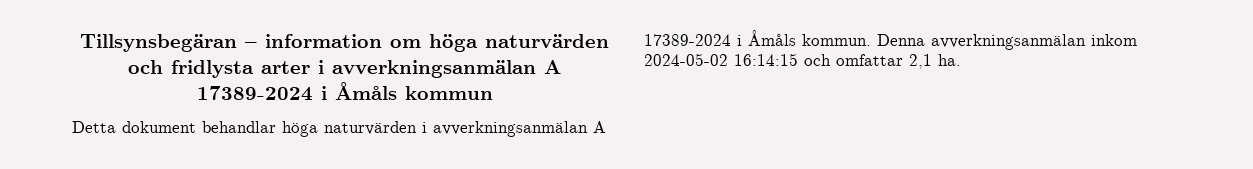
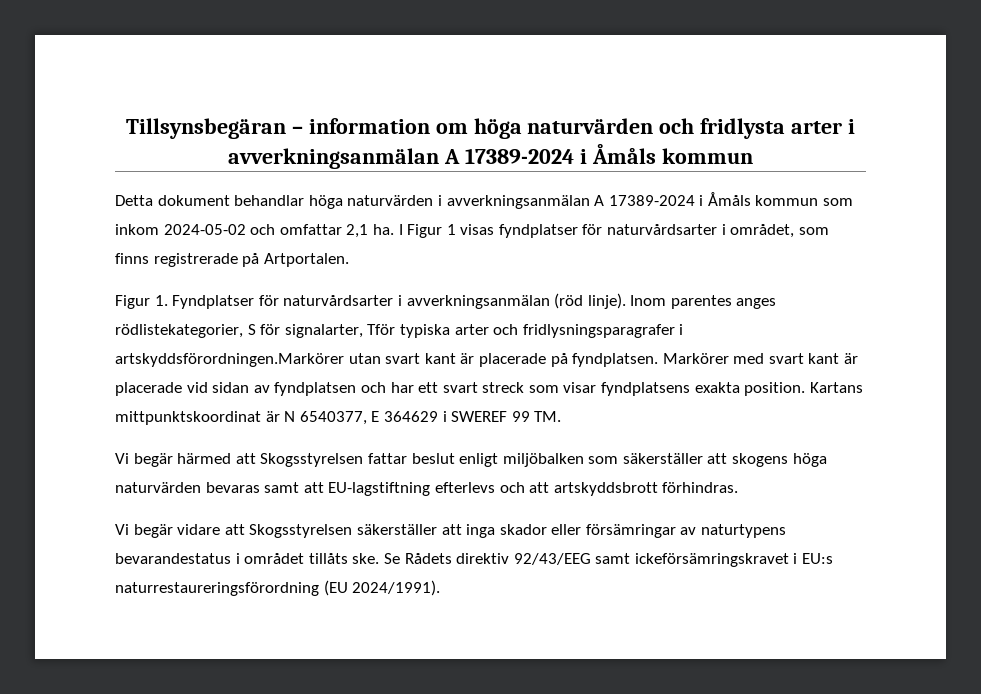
- Detta dokument behandlar höga naturvärden i avverkningsanmälan A 17389-2024 i Åmåls kommun. Denna avverkningsanmälan inkom 2024-05-02 16:14:15 och omfattar 2,1 ha.
+ Detta dokument behandlar höga naturvärden i avverkningsanmälan A 17389-2024 i Åmåls kommun som inkom 2024-05-02 och omfattar 2,1 ha.
+ I Figur 1 visas fyndplatser för naturvårdsarter i området, som finns registrerade på Artportalen.
+ Figur 1. Fyndplatser för naturvårdsarter i avverkningsanmälan (röd linje). Inom parentes anges rödlistekategorier, S för signalarter, Tför typiska arter och fridlysningsparagrafer i artskyddsförordningen.Markörer utan svart kant är placerade på fyndplatsen. Markörer med svart kant är placerade vid sidan av fyndplatsen och har ett svart streck som visar fyndplatsens exakta position. Kartans mittpunktskoordinat är N 6540377, E 364629 i SWEREF 99 TM.
+ Vi begär härmed att Skogsstyrelsen fattar beslut enligt miljöbalken som säkerställer att skogens höga naturvärden bevaras samt att EU-lagstiftning efterlevs och att artskyddsbrott förhindras.
+ Vi begär vidare att Skogsstyrelsen säkerställer att inga skador eller försämringar av naturtypens bevarandestatus i området tillåts ske. Se Rådets direktiv 92/43/EEG samt ickeförsämringskravet i EU:s naturrestaureringsförordning (EU 2024/1991).

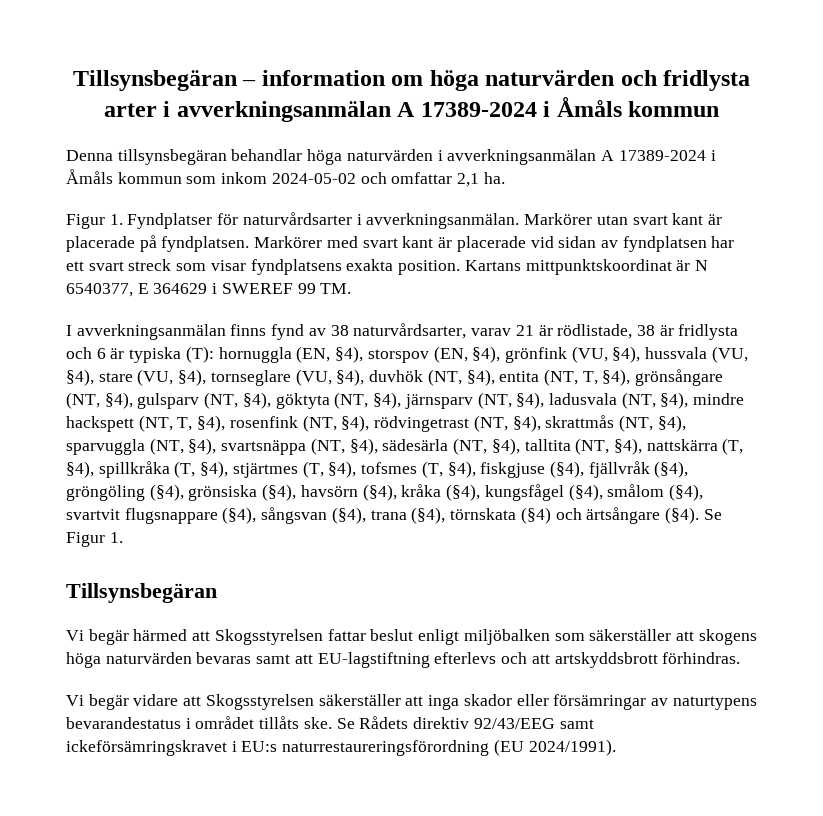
- Detta dokument behandlar höga naturvärden i avverkningsanmälan A 17389-2024 i Åmåls kommun som inkom 2024-05-02 och omfattar 2,1 ha. I Figur 1 visas fyndplatser för naturvårdsarter i området, som finns registrerade på Artportalen.
+ Denna tillsynsbegäran behandlar höga naturvärden i avverkningsanmälan A 17389-2024 i Åmåls kommun som inkom 2024-05-02 och omfattar 2,1 ha.
- Figur 1. Fyndplatser för naturvårdsarter i avverkningsanmälan (röd linje). Inom parentes anges rödlistekategorier, S för signalarter, Tför typiska arter och fridlysningsparagrafer i artskyddsförordningen.Markörer utan svart kant är placerade på fyndplatsen.
+ Figur 1. Fyndplatser för naturvårdsarter i avverkningsanmälan. Markörer utan svart kant är placerade på fyndplatsen.
- Markörer med svart kant är placerade vid sidan av fyndplatsen och har ett svart streck som visar fyndplatsens exakta position.
+ Markörer med svart kant är placerade vid sidan av fyndplatsen har ett svart streck som visar fyndplatsens exakta position.
+ I avverkningsanmälan finns fynd av 38 naturvårdsarter, varav 21 är rödlistade, 38 är fridlysta och 6 är typiska (T): hornuggla (EN, §4), storspov (EN, §4), grönfink (VU, §4), hussvala (VU, §4), stare (VU, §4), tornseglare (VU, §4), duvhök (NT, §4), entita (NT, T, §4), grönsångare (NT, §4), gulsparv (NT, §4), göktyta (NT, §4), järnsparv (NT, §4), ladusvala (NT, §4), mindre hackspett (NT, T, §4), rosenfink (NT, §4), rödvingetrast (NT, §4), skrattmås (NT, §4), sparvuggla (NT, §4), svartsnäppa (NT, §4), sädesärla (NT, §4), talltita (NT, §4), nattskärra (T, §4), spillkråka (T, §4), stjärtmes (T, §4), tofsmes (T, §4), fiskgjuse (§4), fjällvråk (§4), gröngöling (§4), grönsiska (§4), havsörn (§4), kråka (§4), kungsfågel (§4), smålom (§4), svartvit flugsnappare (§4), sångsvan (§4), trana (§4), törnskata (§4) och ärtsångare (§4). Se Figur 1.
+ Tillsynsbegäran

